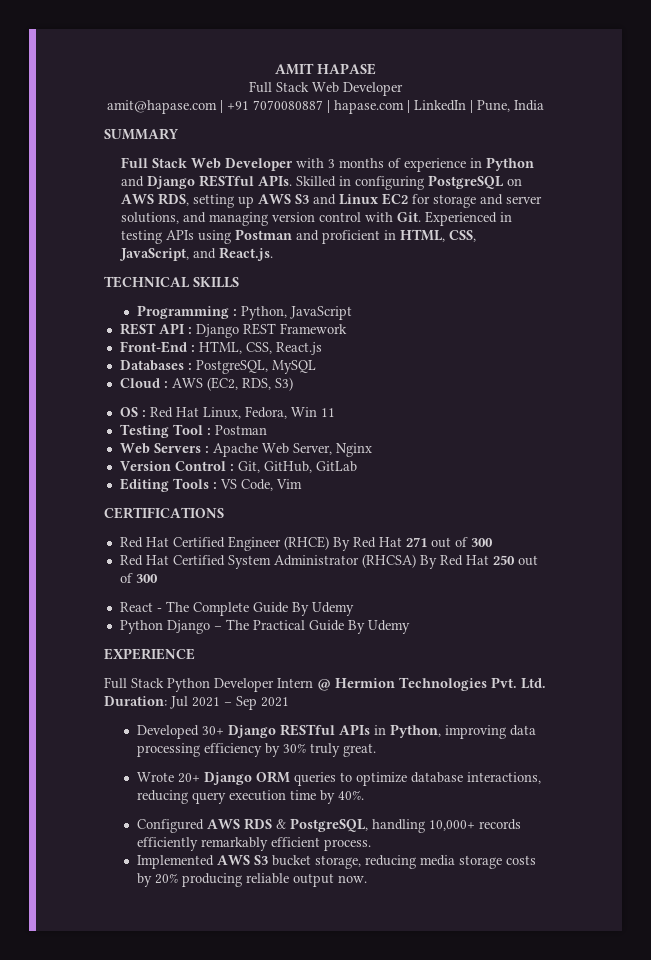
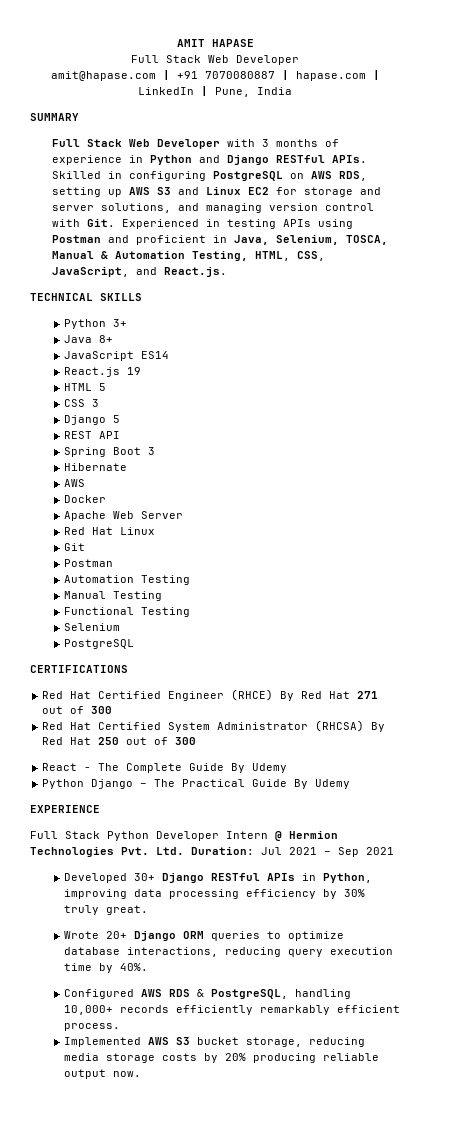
- Skilled in configuring PostgreSQL on AWS RDS, setting up AWS S3 and Linux EC2 for storage and server solutions, and managing version control with Git. Experienced in testing APIs using Postman and proficient in HTML, CSS, JavaScript, and React.js.
+ Skilled in configuring PostgreSQL on AWS RDS, setting up AWS S3 and Linux EC2 for storage and server solutions, and managing version control with Git. Experienced in testing APIs using Postman and proficient in Java, Selenium, TOSCA, Manual & Automation Testing, HTML, CSS, JavaScript, and React.js.
- Programming : Python, JavaScript
- REST API : Django REST Framework
- Front-End : HTML, CSS, React.js
- Databases : PostgreSQL, MySQL
- Cloud : AWS (EC2, RDS, S3)
- OS : Red Hat Linux, Fedora, Win 11
- Testing Tool : Postman
- Web Servers : Apache Web Server, Nginx
- Version Control : Git, GitHub, GitLab
- Editing Tools : VS Code, Vim
+ Python 3+
+ Java 8+
+ JavaScript ES14
+ React.js 19
+ HTML 5
+ CSS 3
+ Django 5
+ REST API
+ Spring Boot 3
+ Hibernate
+ AWS
+ Docker
+ Apache Web Server
+ Red Hat Linux
+ Git
+ Postman
+ Automation Testing
+ Manual Testing
+ Functional Testing
+ Selenium
+ PostgreSQL

